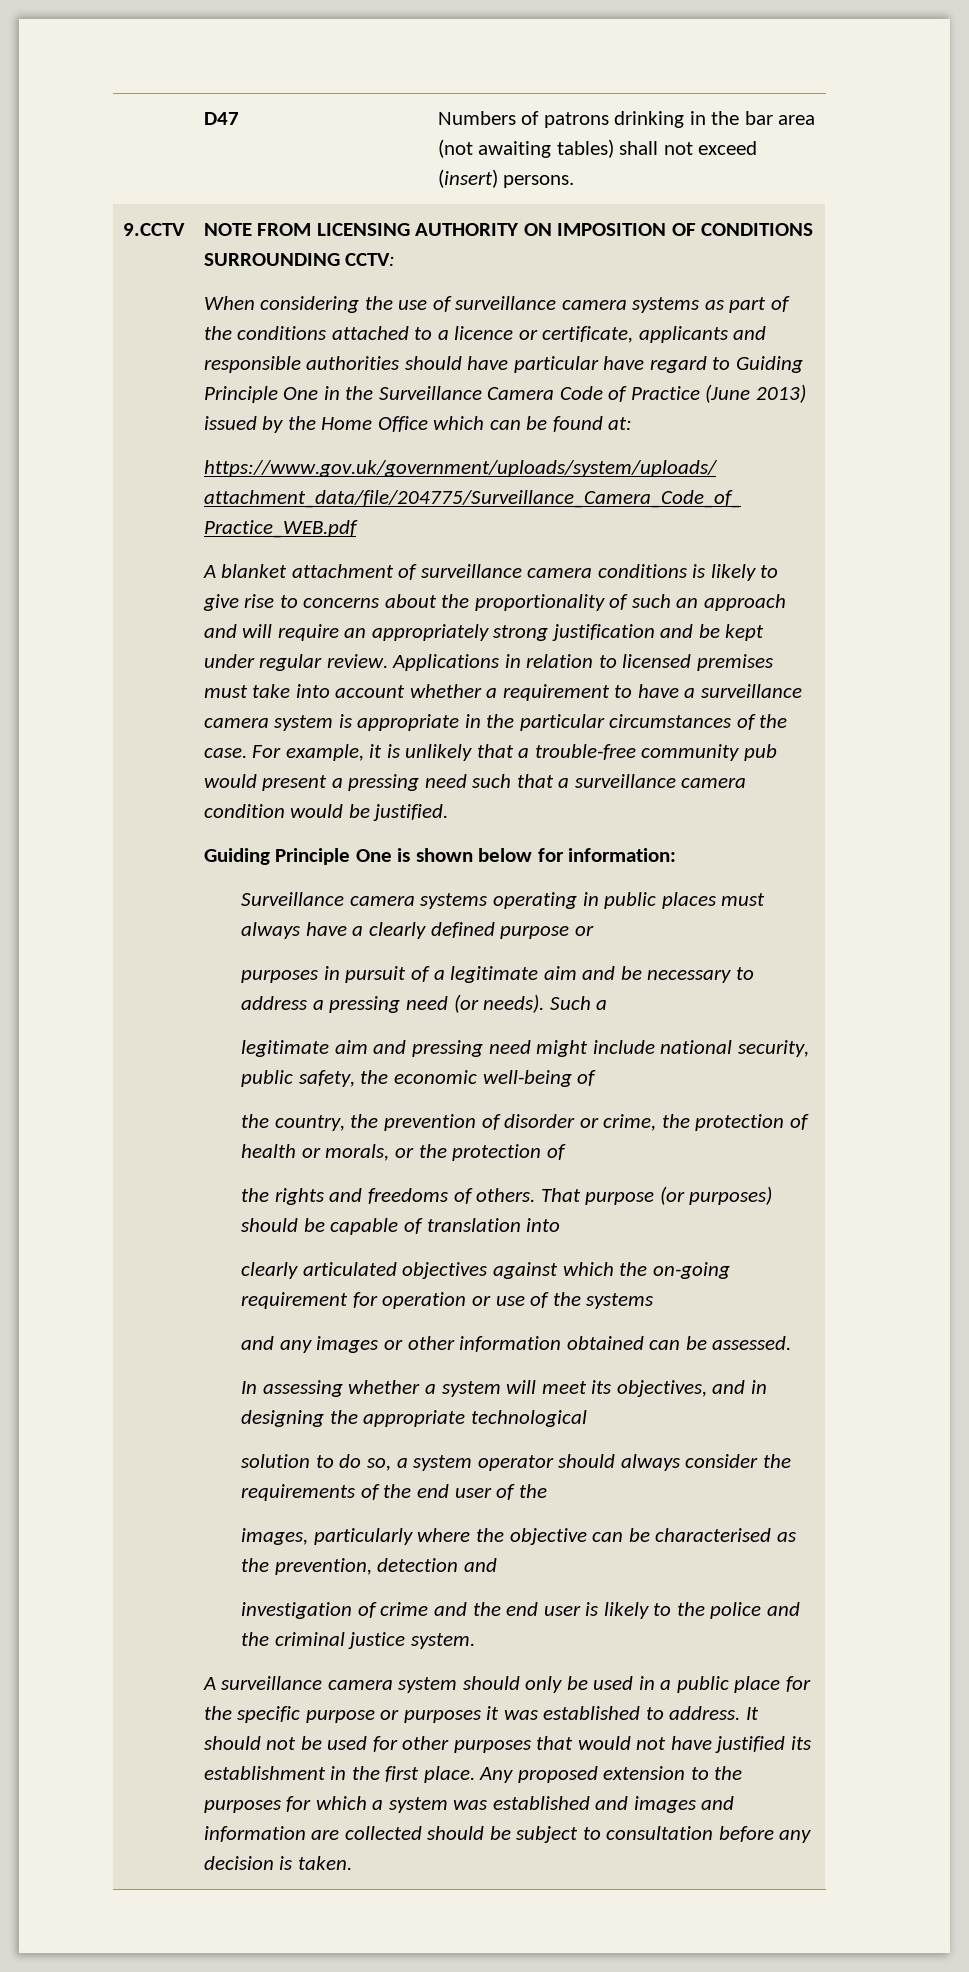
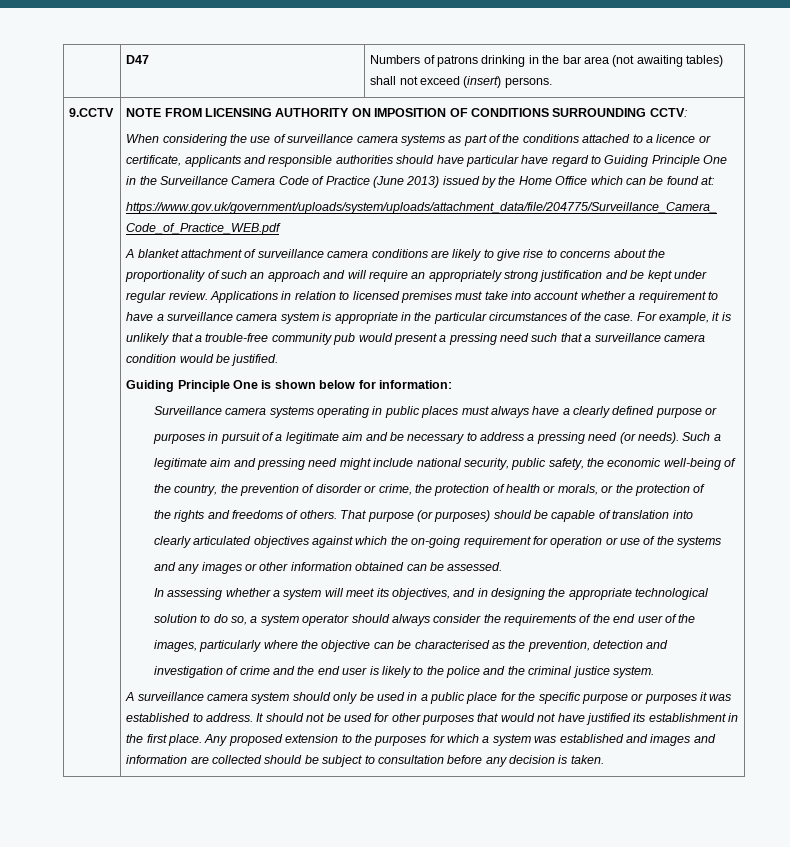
- A blanket attachment of surveillance camera conditions is likely to give rise to concerns about the proportionality of such an approach and will require an appropriately strong justification and be kept under regular review.
+ A blanket attachment of surveillance camera conditions are likely to give rise to concerns about the proportionality of such an approach and will require an appropriately strong justification and be kept under regular review.

